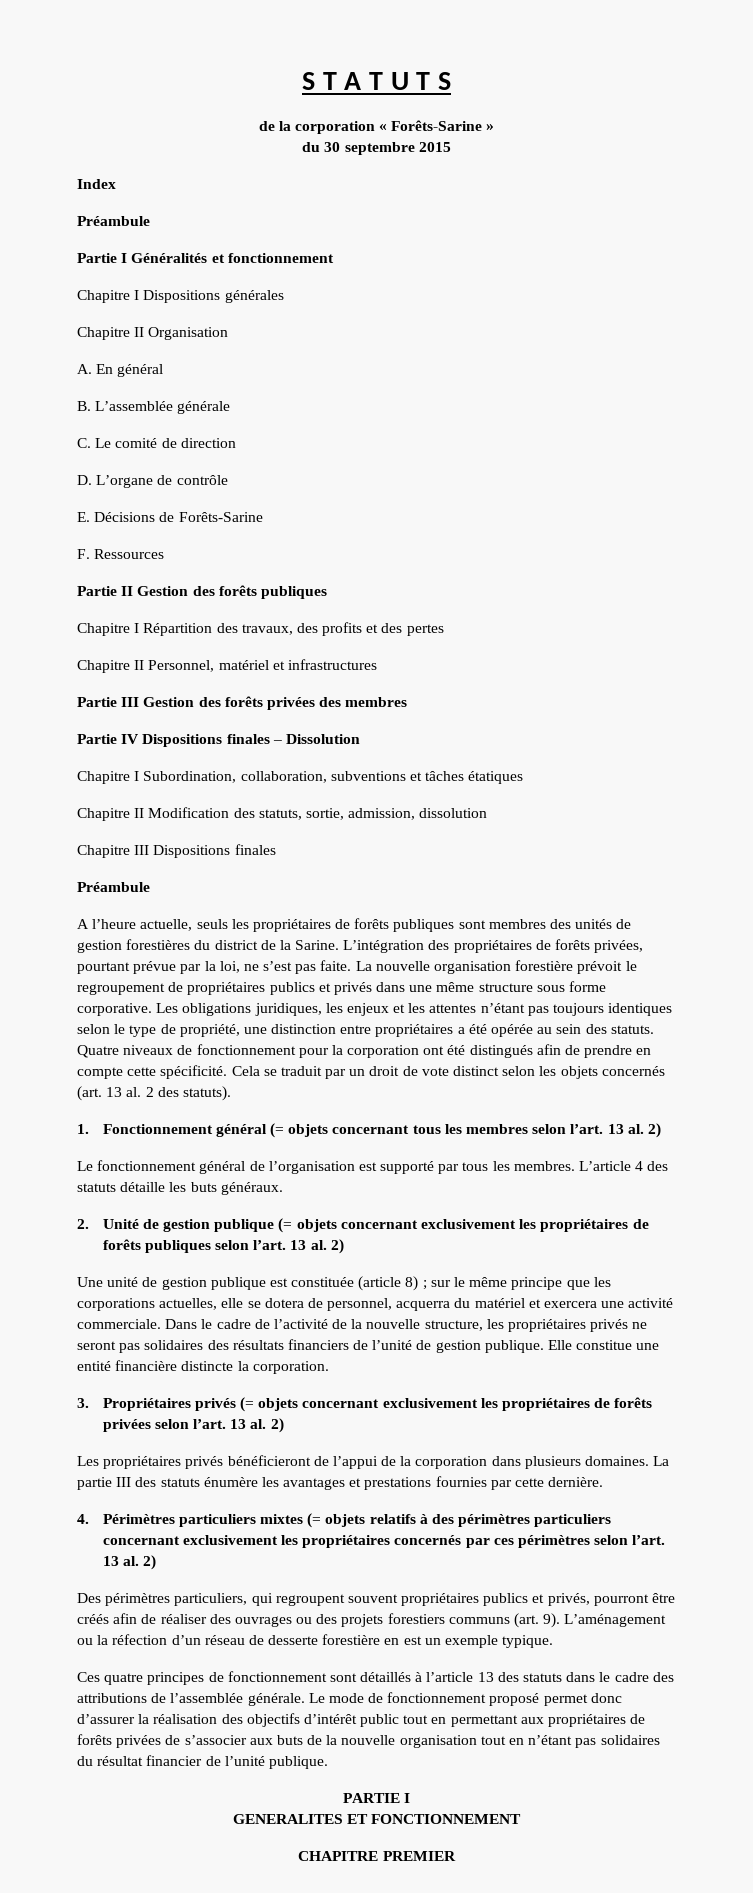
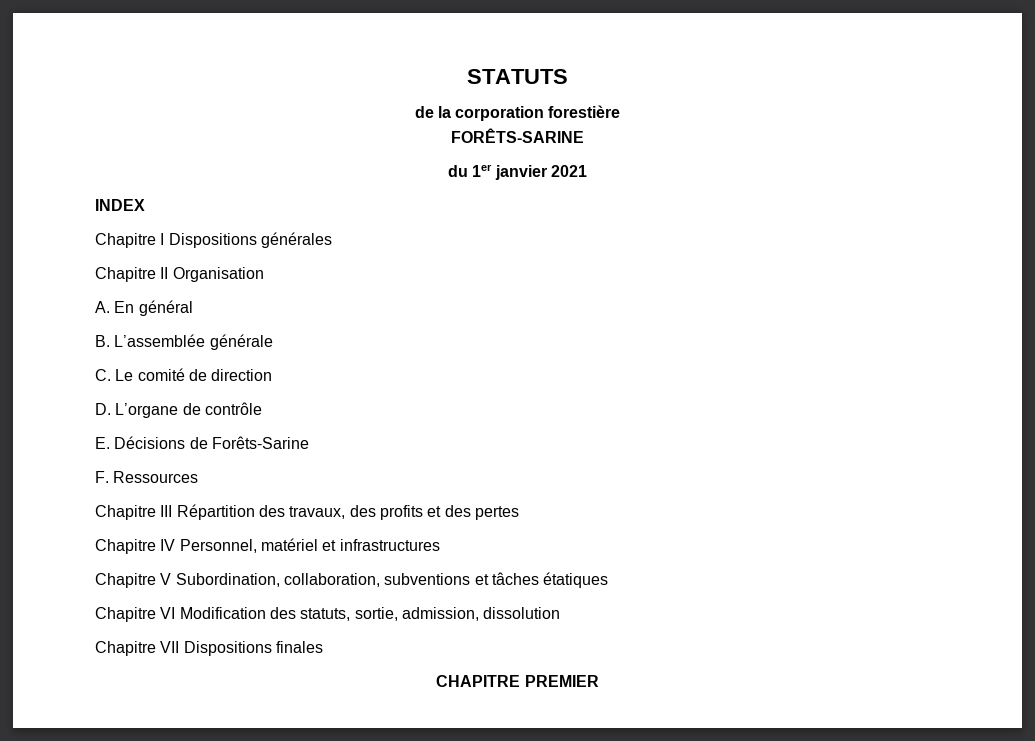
- S T A T U T S
- de la corporation « Forêts-Sarine »
- du 30 septembre 2015
- Index
- Préambule
- Partie I Généralités et fonctionnement
+ STATUTS
+ de la corporation forestière
+ FORÊTS-SARINE
+ du 1er janvier 2021
+ INDEX
- Partie II Gestion des forêts publiques
- Chapitre I Répartition des travaux, des profits et des pertes
+ Chapitre III Répartition des travaux, des profits et des pertes
- Chapitre II Personnel, matériel et infrastructures
+ Chapitre IV Personnel, matériel et infrastructures
- Partie III Gestion des forêts privées des membres
- Partie IV Dispositions finales – Dissolution
- Chapitre I Subordination, collaboration, subventions et tâches étatiques
+ Chapitre V Subordination, collaboration, subventions et tâches étatiques
- Chapitre II Modification des statuts, sortie, admission, dissolution
+ Chapitre VI Modification des statuts, sortie, admission, dissolution
- Chapitre III Dispositions finales
- Préambule
- A l’heure actuelle, seuls les propriétaires de forêts publiques sont membres des unités de gestion forestières du district de la Sarine. L’intégration des propriétaires de forêts privées, pourtant prévue par la loi, ne s’est pas faite. La nouvelle organisation forestière prévoit le regroupement de propriétaires publics et privés dans une même structure sous forme corporative. Les obligations juridiques, les enjeux et les attentes n’étant pas toujours identiques selon le type de propriété, une distinction entre propriétaires a été opérée au sein des statuts. Quatre niveaux de fonctionnement pour la corporation ont été distingués afin de prendre en compte cette spécificité. Cela se traduit par un droit de vote distinct selon les objets concernés (art. 13 al. 2 des statuts).
- 1. Fonctionnement général (= objets concernant tous les membres selon l’art. 13 al. 2)
- Le fonctionnement général de l’organisation est supporté par tous les membres. L’article 4 des statuts détaille les buts généraux.
- 2. Unité de gestion publique (= objets concernant exclusivement les propriétaires de forêts publiques selon l’art. 13 al. 2)
- Une unité de gestion publique est constituée (article 8) ; sur le même principe que les corporations actuelles, elle se dotera de personnel, acquerra du matériel et exercera une activité commerciale. Dans le cadre de l’activité de la nouvelle structure, les propriétaires privés ne seront pas solidaires des résultats financiers de l’unité de gestion publique. Elle constitue une entité financière distincte la corporation.
- 3. Propriétaires privés (= objets concernant exclusivement les propriétaires de forêts privées selon l’art. 13 al. 2)
- Les propriétaires privés bénéficieront de l’appui de la corporation dans plusieurs domaines. La partie III des statuts énumère les avantages et prestations fournies par cette dernière.
- 4. Périmètres particuliers mixtes (= objets relatifs à des périmètres particuliers concernant exclusivement les propriétaires concernés par ces périmètres selon l’art. 13 al. 2)
- Des périmètres particuliers, qui regroupent souvent propriétaires publics et privés, pourront être créés afin de réaliser des ouvrages ou des projets forestiers communs (art. 9). L’aménagement ou la réfection d’un réseau de desserte forestière en est un exemple typique.
- Ces quatre principes de fonctionnement sont détaillés à l’article 13 des statuts dans le cadre des attributions de l’assemblée générale. Le mode de fonctionnement proposé permet donc d’assurer la réalisation des objectifs d’intérêt public tout en permettant aux propriétaires de forêts privées de s’associer aux buts de la nouvelle organisation tout en n’étant pas solidaires du résultat financier de l’unité publique.
- PARTIE I
- GENERALITES ET FONCTIONNEMENT
+ Chapitre VII Dispositions finales

